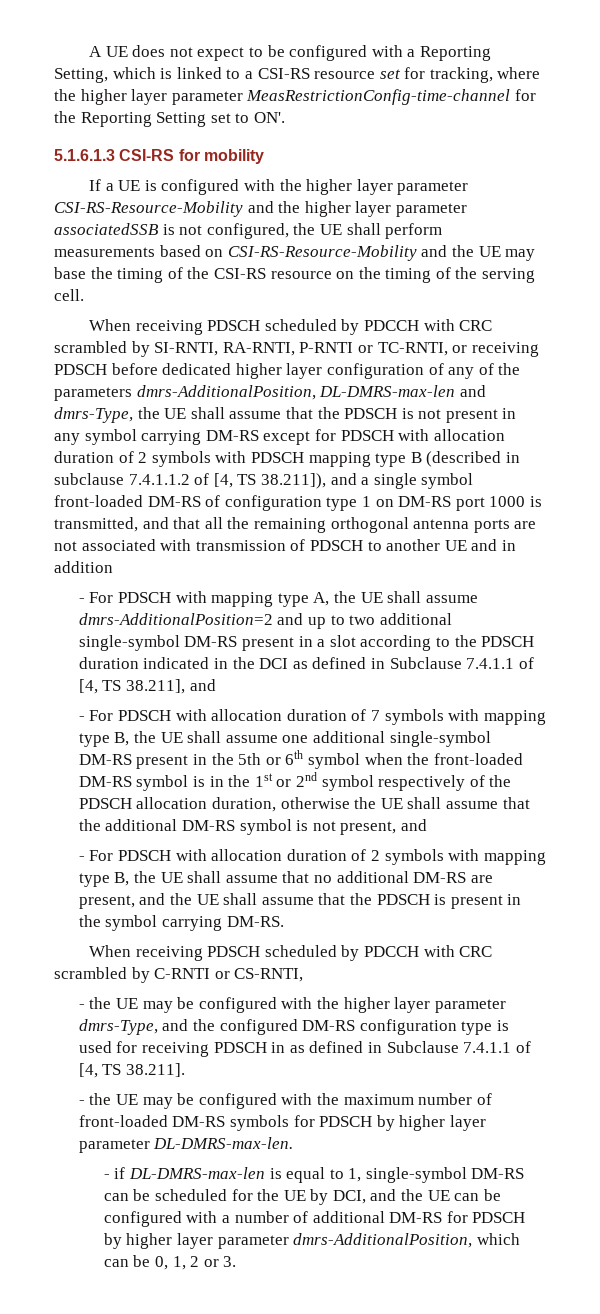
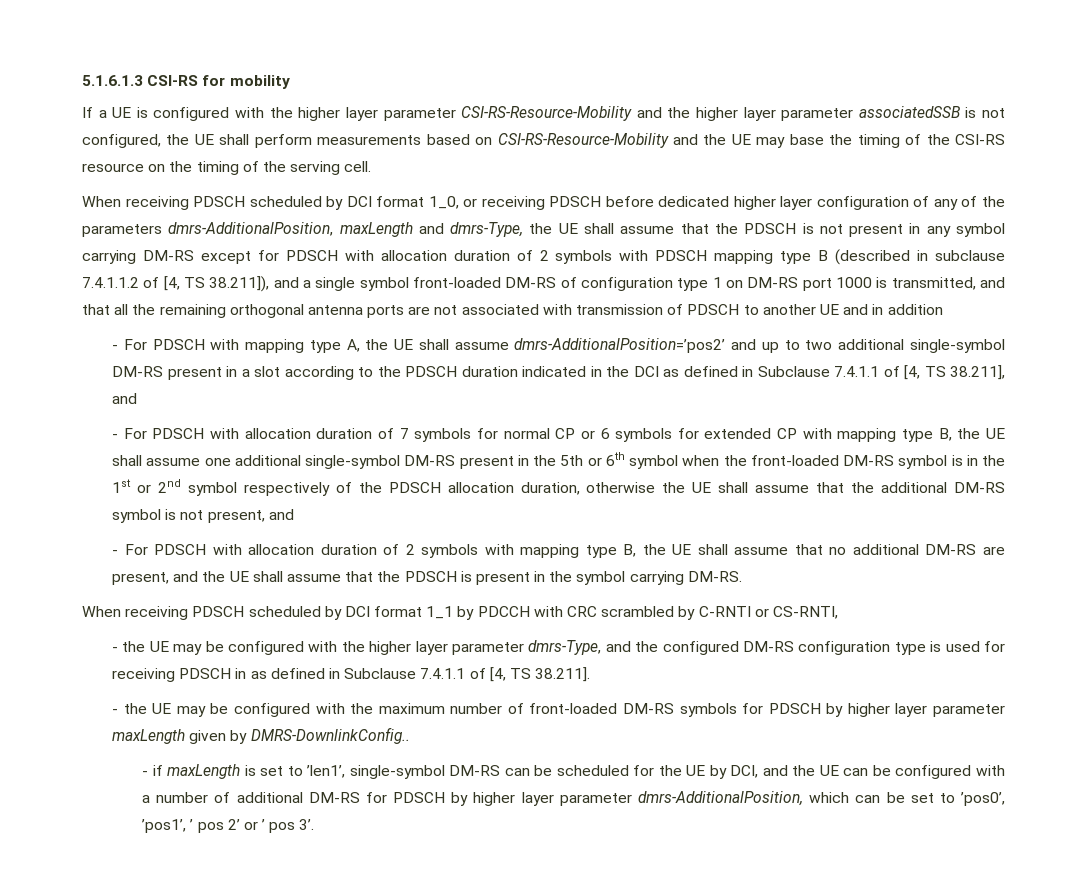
- A UE does not expect to be configured with a Reporting Setting, which is linked to a CSI-RS resource set for tracking, where the higher layer parameter MeasRestrictionConfig-time-channel for the Reporting Setting set to ON'.
- When receiving PDSCH scheduled by PDCCH with CRC scrambled by SI-RNTI, RA-RNTI, P-RNTI or TC-RNTI, or receiving PDSCH before dedicated higher layer configuration of any of the parameters dmrs-AdditionalPosition, DL-DMRS-max-len and dmrs-Type, the UE shall assume that the PDSCH is not present in any symbol carrying DM-RS except for PDSCH with allocation duration of 2 symbols with PDSCH mapping type B (described in subclause 7.4.1.1.2 of [4, TS 38.211]), and a single symbol front-loaded DM-RS of configuration type 1 on DM-RS port 1000 is transmitted, and that all the remaining orthogonal antenna ports are not associated with transmission of PDSCH to another UE and in addition
+ When receiving PDSCH scheduled by DCI format 1_0, or receiving PDSCH before dedicated higher layer configuration of any of the parameters dmrs-AdditionalPosition, maxLength and dmrs-Type, the UE shall assume that the PDSCH is not present in any symbol carrying DM-RS except for PDSCH with allocation duration of 2 symbols with PDSCH mapping type B (described in subclause 7.4.1.1.2 of [4, TS 38.211]), and a single symbol front-loaded DM-RS of configuration type 1 on DM-RS port 1000 is transmitted, and that all the remaining orthogonal antenna ports are not associated with transmission of PDSCH to another UE and in addition
- - For PDSCH with mapping type A, the UE shall assume dmrs-AdditionalPosition=2 and up to two additional single-symbol DM-RS present in a slot according to the PDSCH duration indicated in the DCI as defined in Subclause 7.4.1.1 of [4, TS 38.211], and
+ - For PDSCH with mapping type A, the UE shall assume dmrs-AdditionalPosition=’pos2’ and up to two additional single-symbol DM-RS present in a slot according to the PDSCH duration indicated in the DCI as defined in Subclause 7.4.1.1 of [4, TS 38.211], and
- - For PDSCH with allocation duration of 7 symbols with mapping type B, the UE shall assume one additional single-symbol DM-RS present in the 5th or 6th symbol when the front-loaded DM-RS symbol is in the 1st or 2nd symbol respectively of the PDSCH allocation duration, otherwise the UE shall assume that the additional DM-RS symbol is not present, and
+ - For PDSCH with allocation duration of 7 symbols for normal CP or 6 symbols for extended CP with mapping type B, the UE shall assume one additional single-symbol DM-RS present in the 5th or 6th symbol when the front-loaded DM-RS symbol is in the 1st or 2nd symbol respectively of the PDSCH allocation duration, otherwise the UE shall assume that the additional DM-RS symbol is not present, and
- When receiving PDSCH scheduled by PDCCH with CRC scrambled by C-RNTI or CS-RNTI,
+ When receiving PDSCH scheduled by DCI format 1_1 by PDCCH with CRC scrambled by C-RNTI or CS-RNTI,
- - the UE may be configured with the maximum number of front-loaded DM-RS symbols for PDSCH by higher layer parameter DL-DMRS-max-len.
- - if DL-DMRS-max-len is equal to 1, single-symbol DM-RS can be scheduled for the UE by DCI, and the UE can be configured with a number of additional DM-RS for PDSCH by higher layer parameter dmrs-AdditionalPosition, which can be 0, 1, 2 or 3.
+ - the UE may be configured with the maximum number of front-loaded DM-RS symbols for PDSCH by higher layer parameter maxLength given by DMRS-DownlinkConfig..
+ - if maxLength is set to ’len1’, single-symbol DM-RS can be scheduled for the UE by DCI, and the UE can be configured with a number of additional DM-RS for PDSCH by higher layer parameter dmrs-AdditionalPosition, which can be set to ’pos0’, ’pos1’, ’ pos 2’ or ’ pos 3’.

